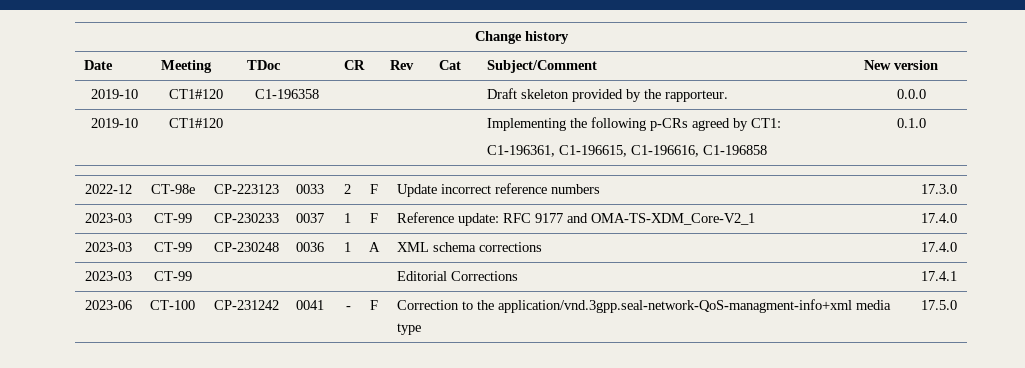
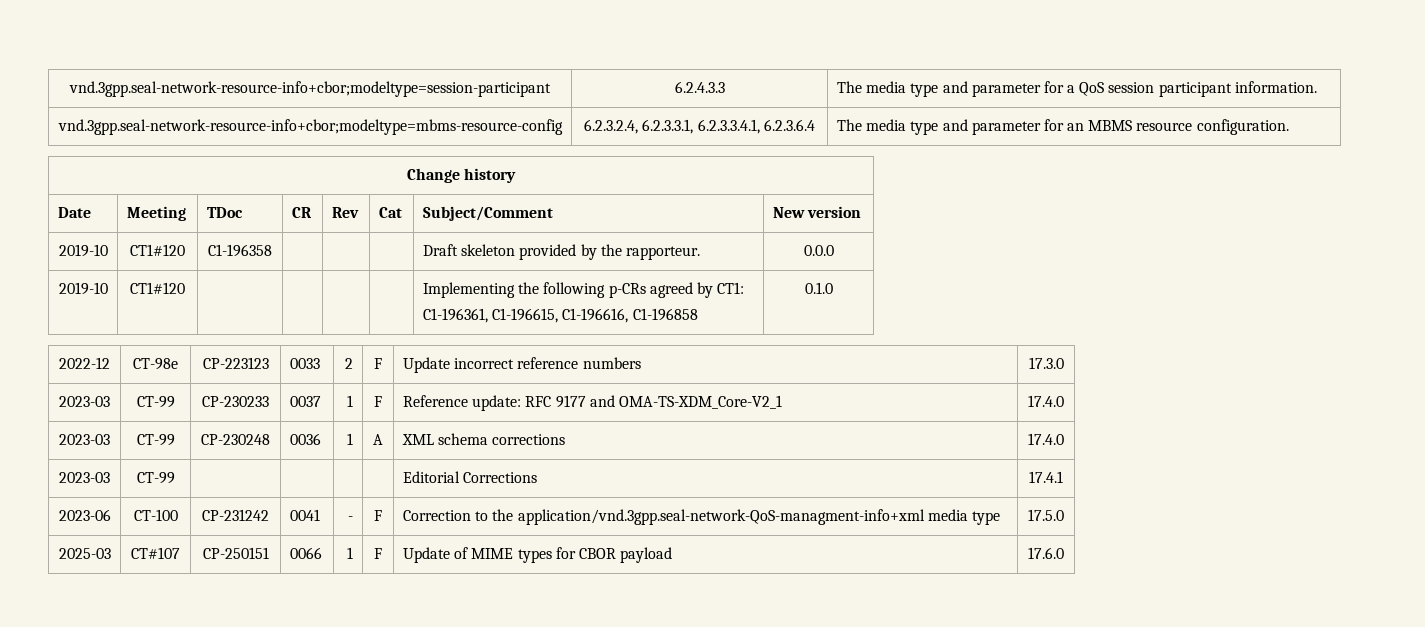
+ vnd.3gpp.seal-network-resource-info+cbor;modeltype=session-participant | 6.2.4.3.3 | The media type and parameter for a QoS session participant information.
+ vnd.3gpp.seal-network-resource-info+cbor;modeltype=mbms-resource-config | 6.2.3.2.4, 6.2.3.3.1, 6.2.3.3.4.1, 6.2.3.6.4 | The media type and parameter for an MBMS resource configuration.
+ 2025-03 | CT#107 | CP-250151 | 0066 | 1 | F | Update of MIME types for CBOR payload | 17.6.0

